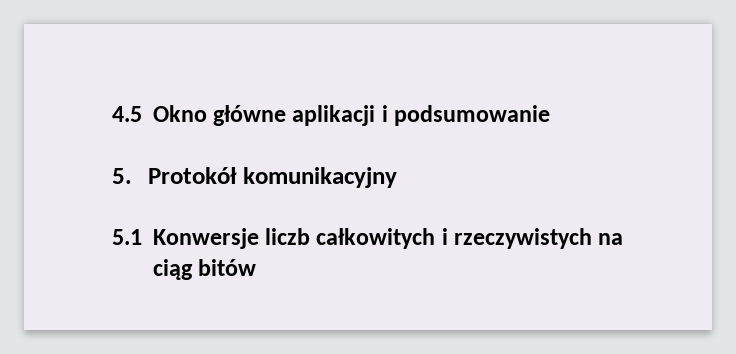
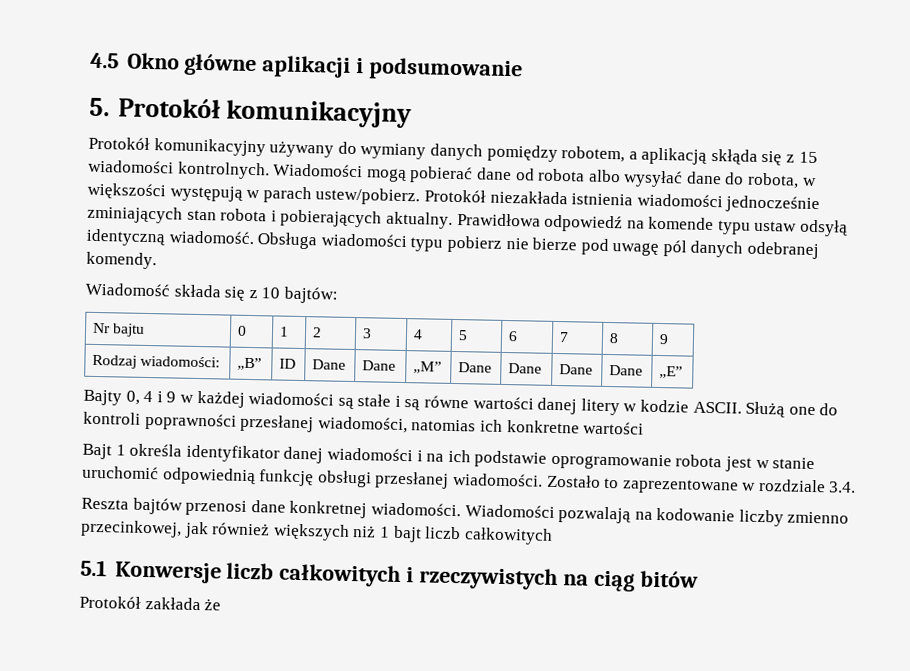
+ Protokół komunikacyjny używany do wymiany danych pomiędzy robotem, a aplikacją skłąda się z 15 wiadomości kontrolnych. Wiadomości mogą pobierać dane od robota albo wysyłać dane do robota, w większości występują w parach ustew/pobierz. Protokół niezakłada istnienia wiadomości jednocześnie zminiających stan robota i pobierających aktualny. Prawidłowa odpowiedź na komende typu ustaw odsyłą identyczną wiadomość. Obsługa wiadomości typu pobierz nie bierze pod uwagę pól danych odebranej komendy.
+ Wiadomość składa się z 10 bajtów:
+ Nr bajtu | 0 | 1 | 2 | 3 | 4 | 5 | 6 | 7 | 8 | 9
+ Rodzaj wiadomości: | „B” | ID | Dane | Dane | „M” | Dane | Dane | Dane | Dane | „E”
+ Bajty 0, 4 i 9 w każdej wiadomości są stałe i są równe wartości danej litery w kodzie ASCII. Służą one do kontroli poprawności przesłanej wiadomości, natomias ich konkretne wartości
+ Bajt 1 określa identyfikator danej wiadomości i na ich podstawie oprogramowanie robota jest w stanie uruchomić odpowiednią funkcję obsługi przesłanej wiadomości. Zostało to zaprezentowane w rozdziale 3.4.
+ Reszta bajtów przenosi dane konkretnej wiadomości. Wiadomości pozwalają na kodowanie liczby zmienno przecinkowej, jak również większych niż 1 bajt liczb całkowitych
+ Protokół zakłada że

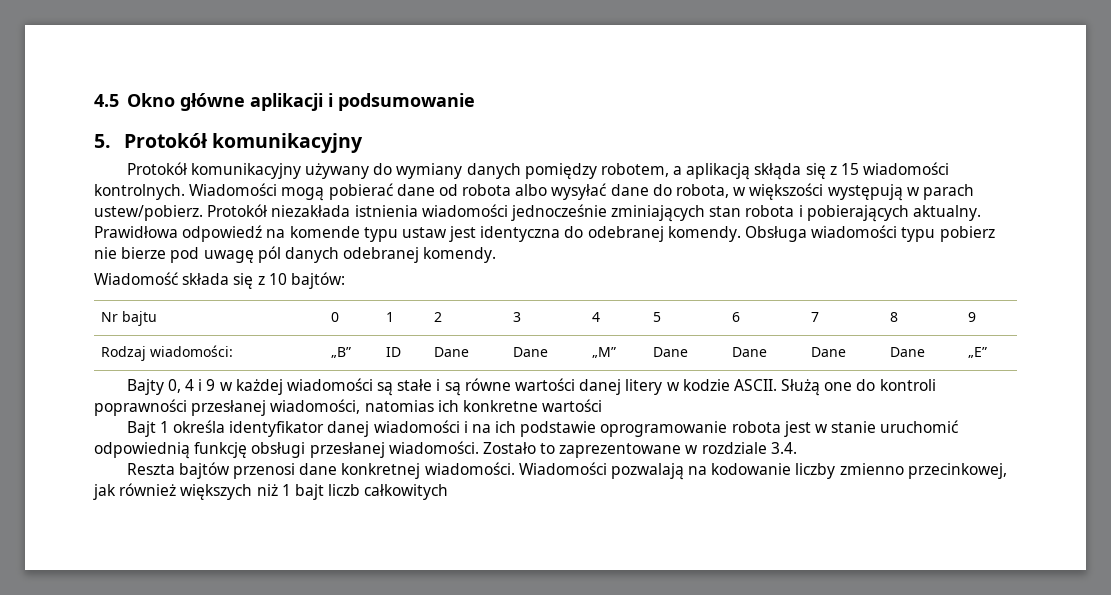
- Prawidłowa odpowiedź na komende typu ustaw odsyłą identyczną wiadomość.
+ Prawidłowa odpowiedź na komende typu ustaw jest identyczna do odebranej komendy.
- 5.1 Konwersje liczb całkowitych i rzeczywistych na ciąg bitów
- Protokół zakłada że

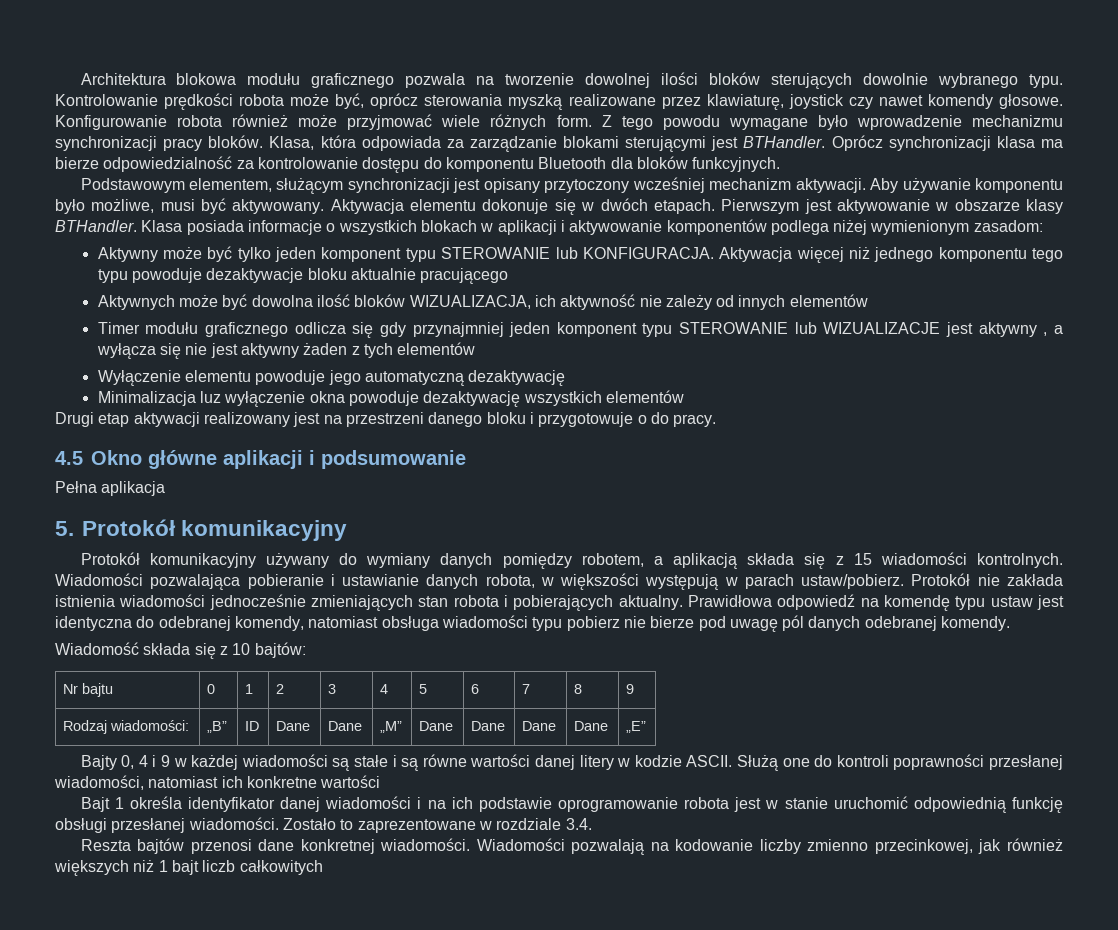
+ Architektura blokowa modułu graficznego pozwala na tworzenie dowolnej ilości bloków sterujących dowolnie wybranego typu. Kontrolowanie prędkości robota może być, oprócz sterowania myszką realizowane przez klawiaturę, joystick czy nawet komendy głosowe. Konfigurowanie robota również może przyjmować wiele różnych form. Z tego powodu wymagane było wprowadzenie mechanizmu synchronizacji pracy bloków. Klasa, która odpowiada za zarządzanie blokami sterującymi jest BTHandler. Oprócz synchronizacji klasa ma bierze odpowiedzialność za kontrolowanie dostępu do komponentu Bluetooth dla bloków funkcyjnych.
+ Podstawowym elementem, służącym synchronizacji jest opisany przytoczony wcześniej mechanizm aktywacji. Aby używanie komponentu było możliwe, musi być aktywowany. Aktywacja elementu dokonuje się w dwóch etapach. Pierwszym jest aktywowanie w obszarze klasy BTHandler. Klasa posiada informacje o wszystkich blokach w aplikacji i aktywowanie komponentów podlega niżej wymienionym zasadom:
+ Aktywny może być tylko jeden komponent typu STEROWANIE lub KONFIGURACJA. Aktywacja więcej niż jednego komponentu tego typu powoduje dezaktywacje bloku aktualnie pracującego
+ Aktywnych może być dowolna ilość bloków WIZUALIZACJA, ich aktywność nie zależy od innych elementów
+ Timer modułu graficznego odlicza się gdy przynajmniej jeden komponent typu STEROWANIE lub WIZUALIZACJE jest aktywny , a wyłącza się nie jest aktywny żaden z tych elementów
+ Wyłączenie elementu powoduje jego automatyczną dezaktywację
+ Minimalizacja luz wyłączenie okna powoduje dezaktywację wszystkich elementów
+ Drugi etap aktywacji realizowany jest na przestrzeni danego bloku i przygotowuje o do pracy.
+ Pełna aplikacja
- Protokół komunikacyjny używany do wymiany danych pomiędzy robotem, a aplikacją skłąda się z 15 wiadomości kontrolnych.
+ Protokół komunikacyjny używany do wymiany danych pomiędzy robotem, a aplikacją składa się z 15 wiadomości kontrolnych.
- Wiadomości mogą pobierać dane od robota albo wysyłać dane do robota, w większości występują w parach ustew/pobierz. Protokół niezakłada istnienia wiadomości jednocześnie zminiających stan robota i pobierających aktualny.
+ Wiadomości pozwalająca pobieranie i ustawianie danych robota, w większości występują w parach ustaw/pobierz. Protokół nie zakłada istnienia wiadomości jednocześnie zmieniających stan robota i pobierających aktualny.
- Prawidłowa odpowiedź na komende typu ustaw jest identyczna do odebranej komendy. Obsługa wiadomości typu pobierz nie bierze pod uwagę pól danych odebranej komendy.
+ Prawidłowa odpowiedź na komendę typu ustaw jest identyczna do odebranej komendy, natomiast obsługa wiadomości typu pobierz nie bierze pod uwagę pól danych odebranej komendy.
- Służą one do kontroli poprawności przesłanej wiadomości, natomias ich konkretne wartości
+ Służą one do kontroli poprawności przesłanej wiadomości, natomiast ich konkretne wartości

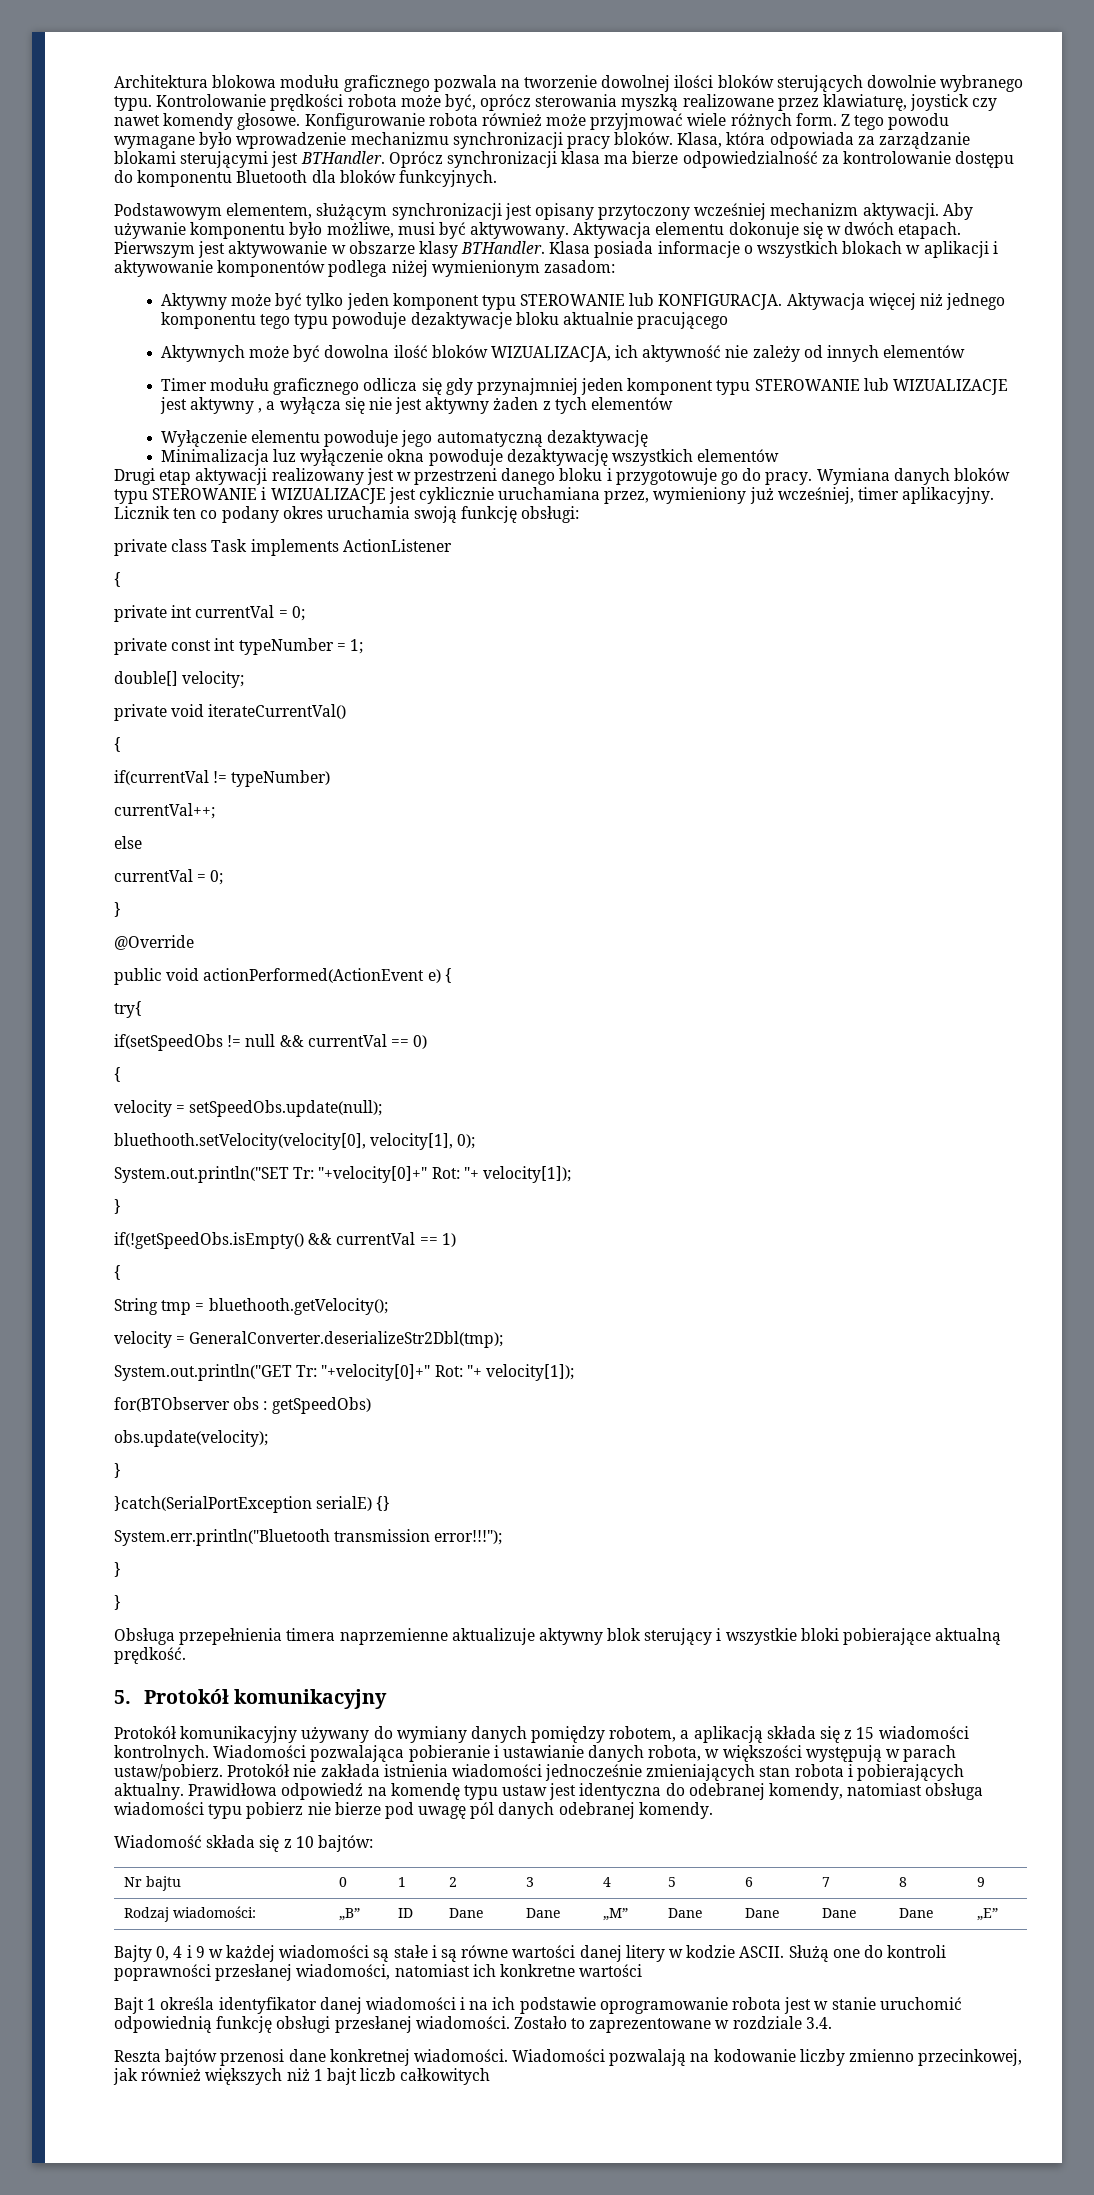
- Drugi etap aktywacji realizowany jest na przestrzeni danego bloku i przygotowuje o do pracy.
- 4.5 Okno główne aplikacji i podsumowanie
- Pełna aplikacja
+ Drugi etap aktywacji realizowany jest w przestrzeni danego bloku i przygotowuje go do pracy. Wymiana danych bloków typu STEROWANIE i WIZUALIZACJE jest cyklicznie uruchamiana przez, wymieniony już wcześniej, timer aplikacyjny. Licznik ten co podany okres uruchamia swoją funkcję obsługi:
+ private class Task implements ActionListener
+ {
+ private int currentVal = 0;
+ private const int typeNumber = 1;
+ double[] velocity;
+ private void iterateCurrentVal()
+ {
+ if(currentVal != typeNumber)
+ currentVal++;
+ else
+ currentVal = 0;
+ }
+ @Override
+ public void actionPerformed(ActionEvent e) {
+ try{
+ if(setSpeedObs != null && currentVal == 0)
+ {
+ velocity = setSpeedObs.update(null);
+ bluethooth.setVelocity(velocity[0], velocity[1], 0);
+ System.out.println("SET Tr: "+velocity[0]+" Rot: "+ velocity[1]);
+ }
+ if(!getSpeedObs.isEmpty() && currentVal == 1)
+ {
+ String tmp = bluethooth.getVelocity();
+ velocity = GeneralConverter.deserializeStr2Dbl(tmp);
+ System.out.println("GET Tr: "+velocity[0]+" Rot: "+ velocity[1]);
+ for(BTObserver obs : getSpeedObs)
+ obs.update(velocity);
+ }
+ }catch(SerialPortException serialE) {}
+ System.err.println("Bluetooth transmission error!!!");
+ }
+ }
+ Obsługa przepełnienia timera naprzemienne aktualizuje aktywny blok sterujący i wszystkie bloki pobierające aktualną prędkość.

